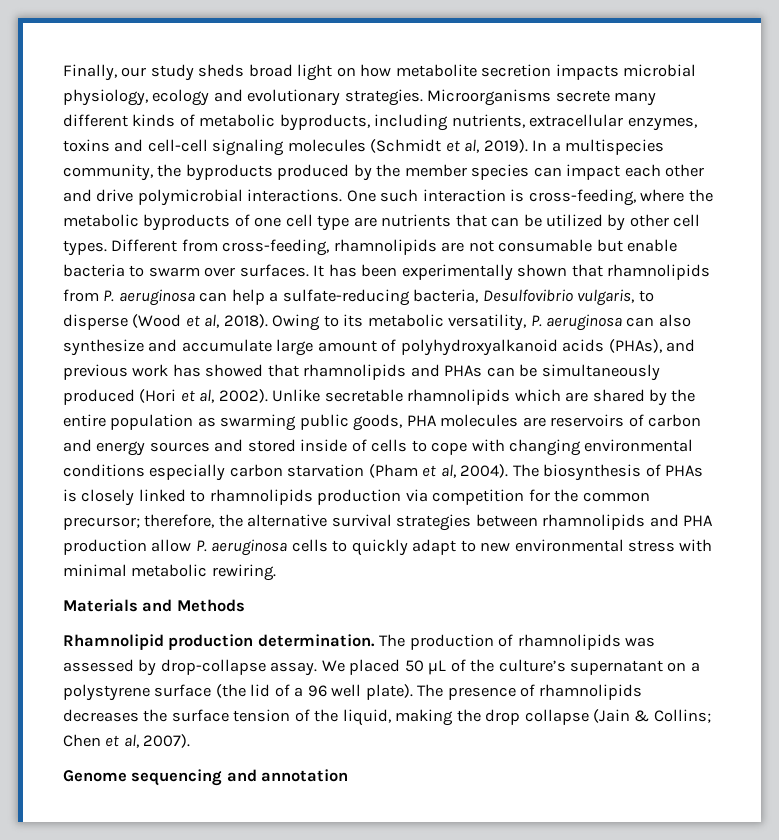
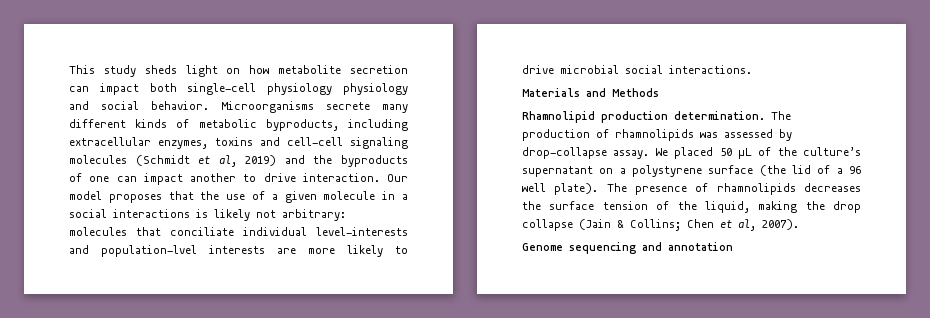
- Finally, our study sheds broad light on how metabolite secretion impacts microbial physiology, ecology and evolutionary strategies.
+ This study sheds light on how metabolite secretion can impact both single-cell physiology physiology and social behavior.
- Microorganisms secrete many different kinds of metabolic byproducts, including nutrients, extracellular enzymes, toxins and cell-cell signaling molecules (Schmidt et al, 2019). In a multispecies community, the byproducts produced by the member species can impact each other and drive polymicrobial interactions. One such interaction is cross-feeding, where the metabolic byproducts of one cell type are nutrients that can be utilized by other cell types. Different from cross-feeding, rhamnolipids are not consumable but enable bacteria to swarm over surfaces. It has been experimentally shown that rhamnolipids from P. aeruginosa can help a sulfate-reducing bacteria, Desulfovibrio vulgaris, to disperse (Wood et al, 2018). Owing to its metabolic versatility, P. aeruginosa can also synthesize and accumulate large amount of polyhydroxyalkanoid acids (PHAs), and previous work has showed that rhamnolipids and PHAs can be simultaneously produced (Hori et al, 2002). Unlike secretable rhamnolipids which are shared by the entire population as swarming public goods, PHA molecules are reservoirs of carbon and energy sources and stored inside of cells to cope with changing environmental conditions especially carbon starvation (Pham et al, 2004). The biosynthesis of PHAs is closely linked to rhamnolipids production via competition for the common precursor; therefore, the alternative survival strategies between rhamnolipids and PHA production allow P. aeruginosa cells to quickly adapt to new environmental stress with minimal metabolic rewiring.
+ Microorganisms secrete many different kinds of metabolic byproducts, including extracellular enzymes, toxins and cell-cell signaling molecules (Schmidt et al, 2019) and the byproducts of one can impact another to drive interaction. Our model proposes that the use of a given molecule in a social interactions is likely not arbitrary: molecules that conciliate individual level-interests and population-lvel interests are more likely to drive microbial social interactions.

